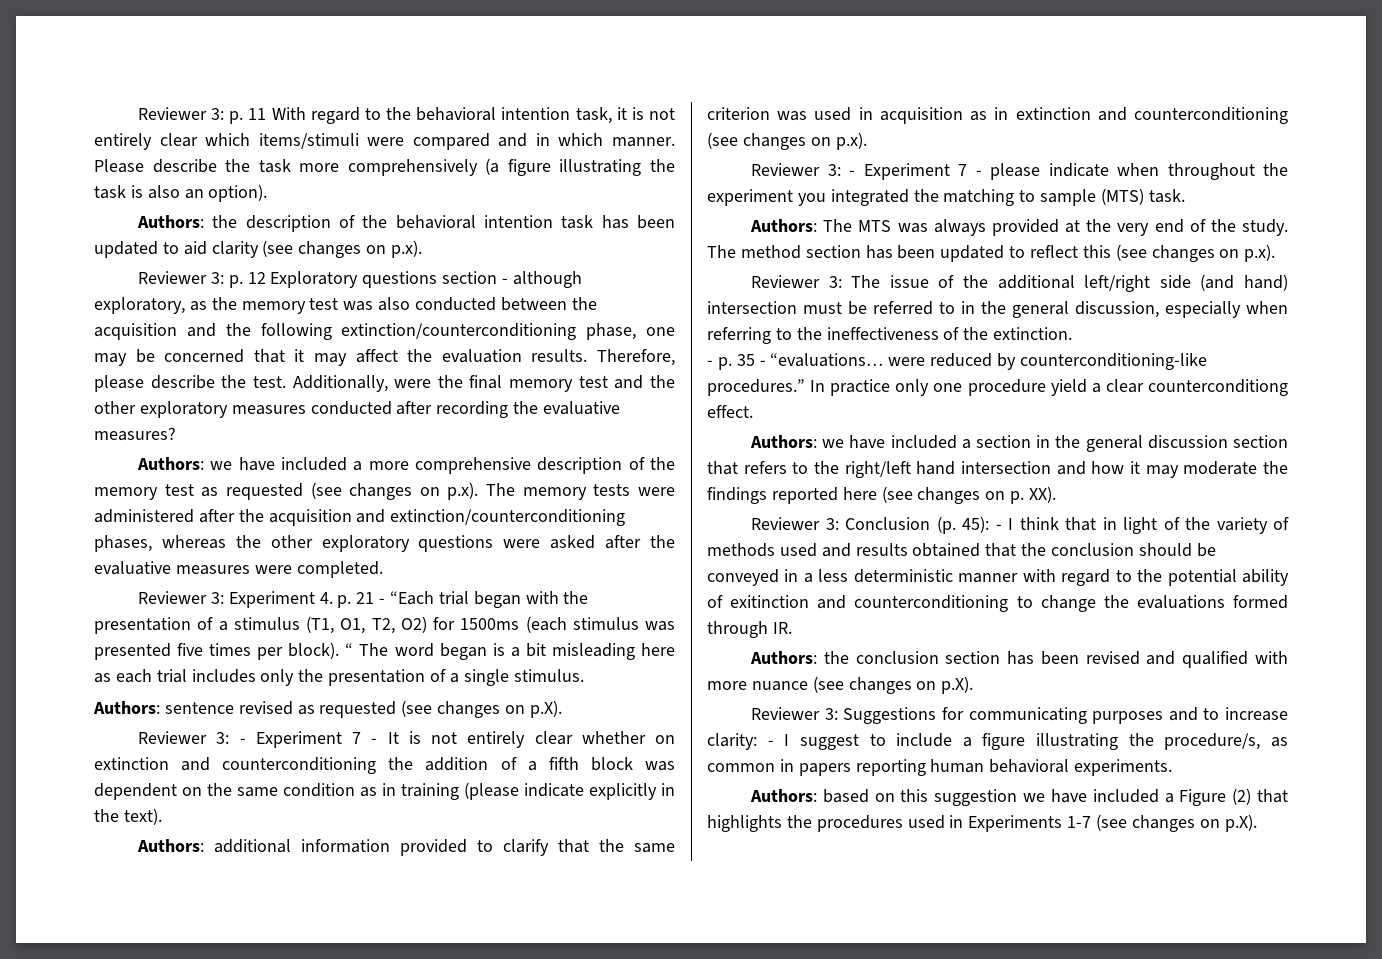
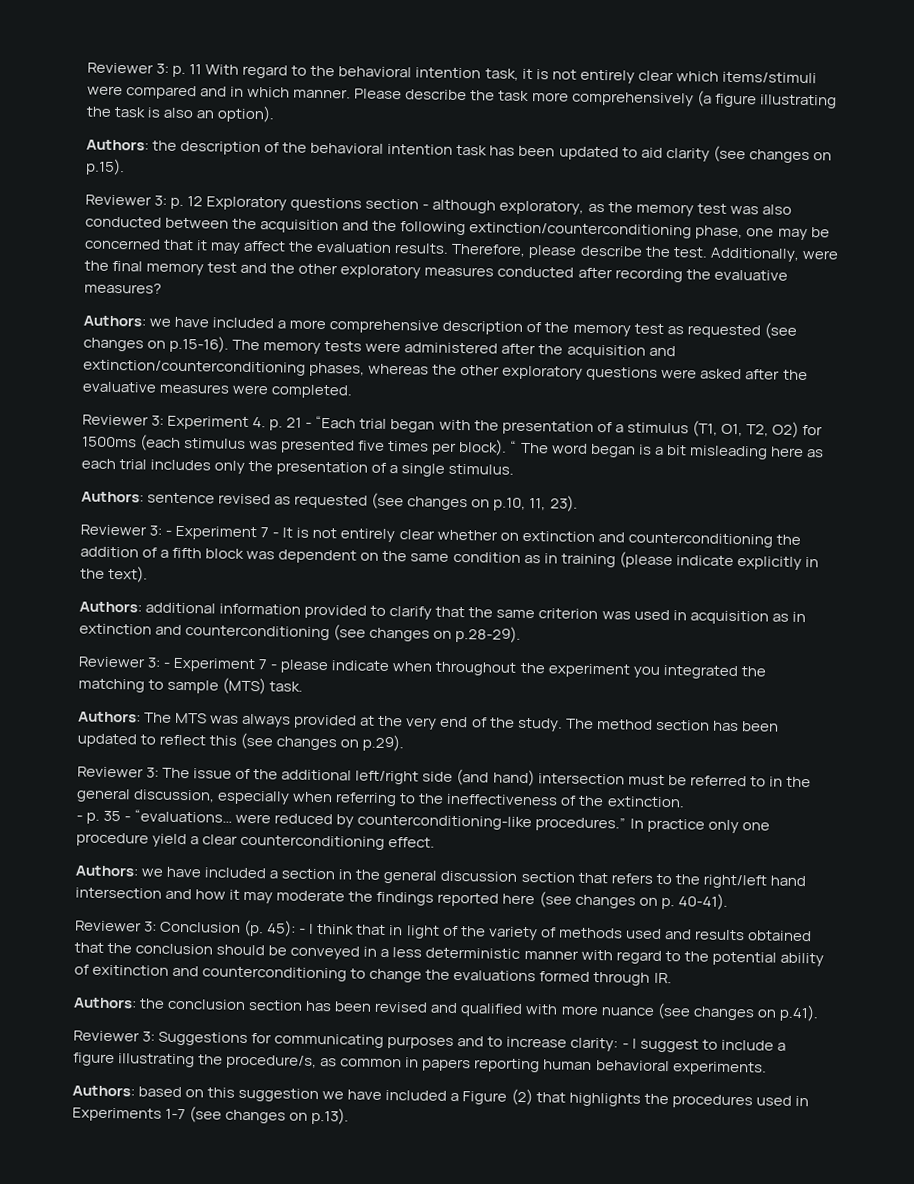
- Authors: the description of the behavioral intention task has been updated to aid clarity (see changes on p.x).
+ Authors: the description of the behavioral intention task has been updated to aid clarity (see changes on p.15).
- Authors: we have included a more comprehensive description of the memory test as requested (see changes on p.x). The memory tests were administered after the acquisition and extinction/counterconditioning phases, whereas the other exploratory questions were asked after the evaluative measures were completed.
+ Authors: we have included a more comprehensive description of the memory test as requested (see changes on p.15-16). The memory tests were administered after the acquisition and extinction/counterconditioning phases, whereas the other exploratory questions were asked after the evaluative measures were completed.
- Authors: sentence revised as requested (see changes on p.X).
+ Authors: sentence revised as requested (see changes on p.10, 11, 23).
- Authors: additional information provided to clarify that the same criterion was used in acquisition as in extinction and counterconditioning (see changes on p.x).
+ Authors: additional information provided to clarify that the same criterion was used in acquisition as in extinction and counterconditioning (see changes on p.28-29).
- The method section has been updated to reflect this (see changes on p.x).
+ The method section has been updated to reflect this (see changes on p.29).
- In practice only one procedure yield a clear counterconditiong effect.
+ In practice only one procedure yield a clear counterconditioning effect.
- Authors: we have included a section in the general discussion section that refers to the right/left hand intersection and how it may moderate the findings reported here (see changes on p. XX).
+ Authors: we have included a section in the general discussion section that refers to the right/left hand intersection and how it may moderate the findings reported here (see changes on p. 40-41).
- Authors: the conclusion section has been revised and qualified with more nuance (see changes on p.X).
+ Authors: the conclusion section has been revised and qualified with more nuance (see changes on p.41).
- Authors: based on this suggestion we have included a Figure (2) that highlights the procedures used in Experiments 1-7 (see changes on p.X).
+ Authors: based on this suggestion we have included a Figure (2) that highlights the procedures used in Experiments 1-7 (see changes on p.13).

